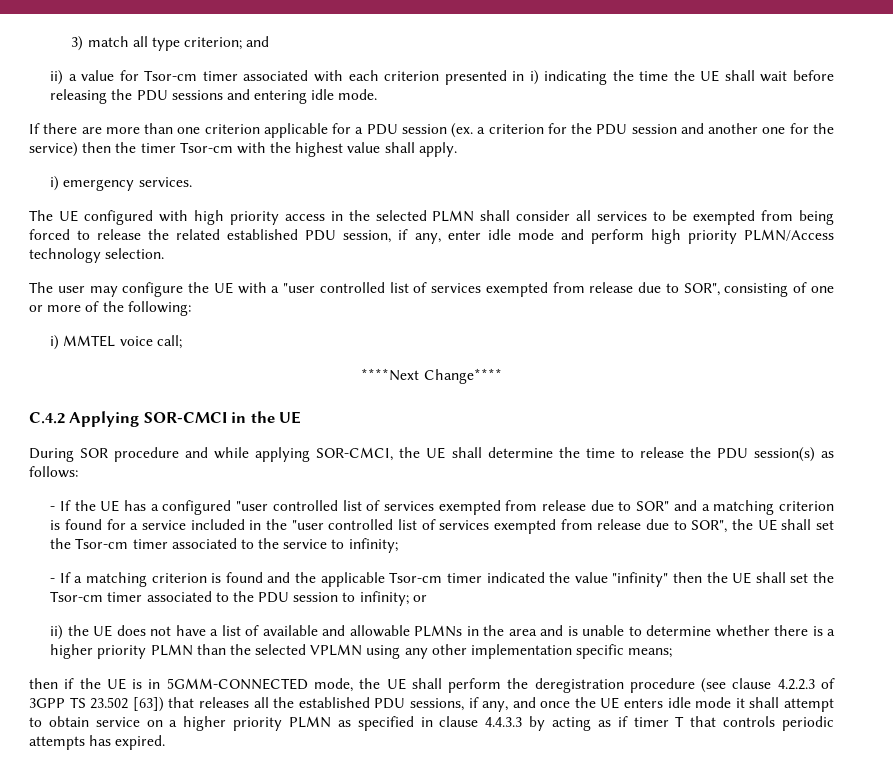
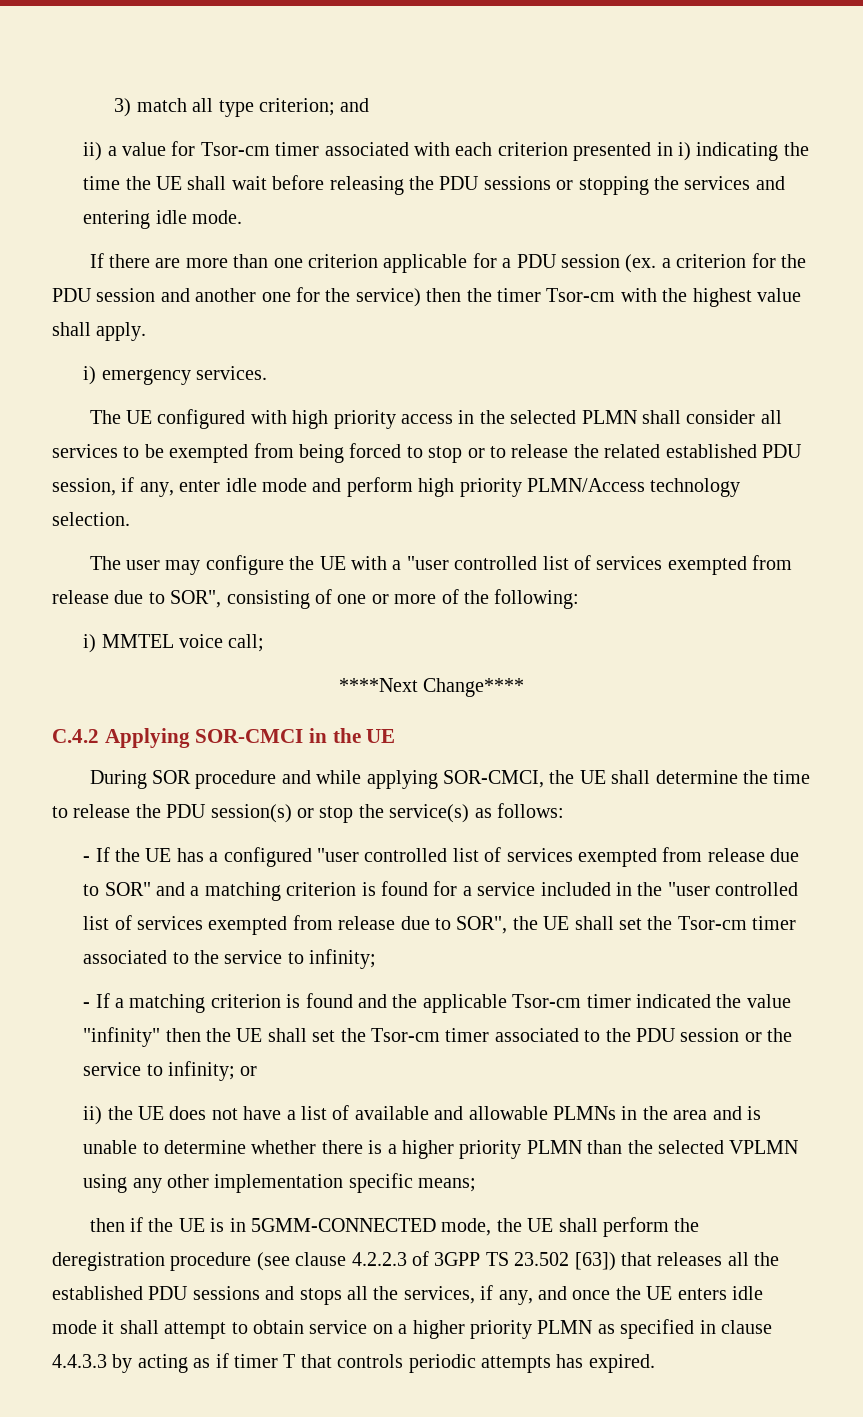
- ii) a value for Tsor-cm timer associated with each criterion presented in i) indicating the time the UE shall wait before releasing the PDU sessions and entering idle mode.
+ ii) a value for Tsor-cm timer associated with each criterion presented in i) indicating the time the UE shall wait before releasing the PDU sessions or stopping the services and entering idle mode.
- The UE configured with high priority access in the selected PLMN shall consider all services to be exempted from being forced to release the related established PDU session, if any, enter idle mode and perform high priority PLMN/Access technology selection.
+ The UE configured with high priority access in the selected PLMN shall consider all services to be exempted from being forced to stop or to release the related established PDU session, if any, enter idle mode and perform high priority PLMN/Access technology selection.
- During SOR procedure and while applying SOR-CMCI, the UE shall determine the time to release the PDU session(s) as follows:
+ During SOR procedure and while applying SOR-CMCI, the UE shall determine the time to release the PDU session(s) or stop the service(s) as follows:
- - If a matching criterion is found and the applicable Tsor-cm timer indicated the value "infinity" then the UE shall set the Tsor-cm timer associated to the PDU session to infinity; or
+ - If a matching criterion is found and the applicable Tsor-cm timer indicated the value "infinity" then the UE shall set the Tsor-cm timer associated to the PDU session or the service to infinity; or
- then if the UE is in 5GMM-CONNECTED mode, the UE shall perform the deregistration procedure (see clause 4.2.2.3 of 3GPP TS 23.502 [63]) that releases all the established PDU sessions, if any, and once the UE enters idle mode it shall attempt to obtain service on a higher priority PLMN as specified in clause 4.4.3.3 by acting as if timer T that controls periodic attempts has expired.
+ then if the UE is in 5GMM-CONNECTED mode, the UE shall perform the deregistration procedure (see clause 4.2.2.3 of 3GPP TS 23.502 [63]) that releases all the established PDU sessions and stops all the services, if any, and once the UE enters idle mode it shall attempt to obtain service on a higher priority PLMN as specified in clause 4.4.3.3 by acting as if timer T that controls periodic attempts has expired.

